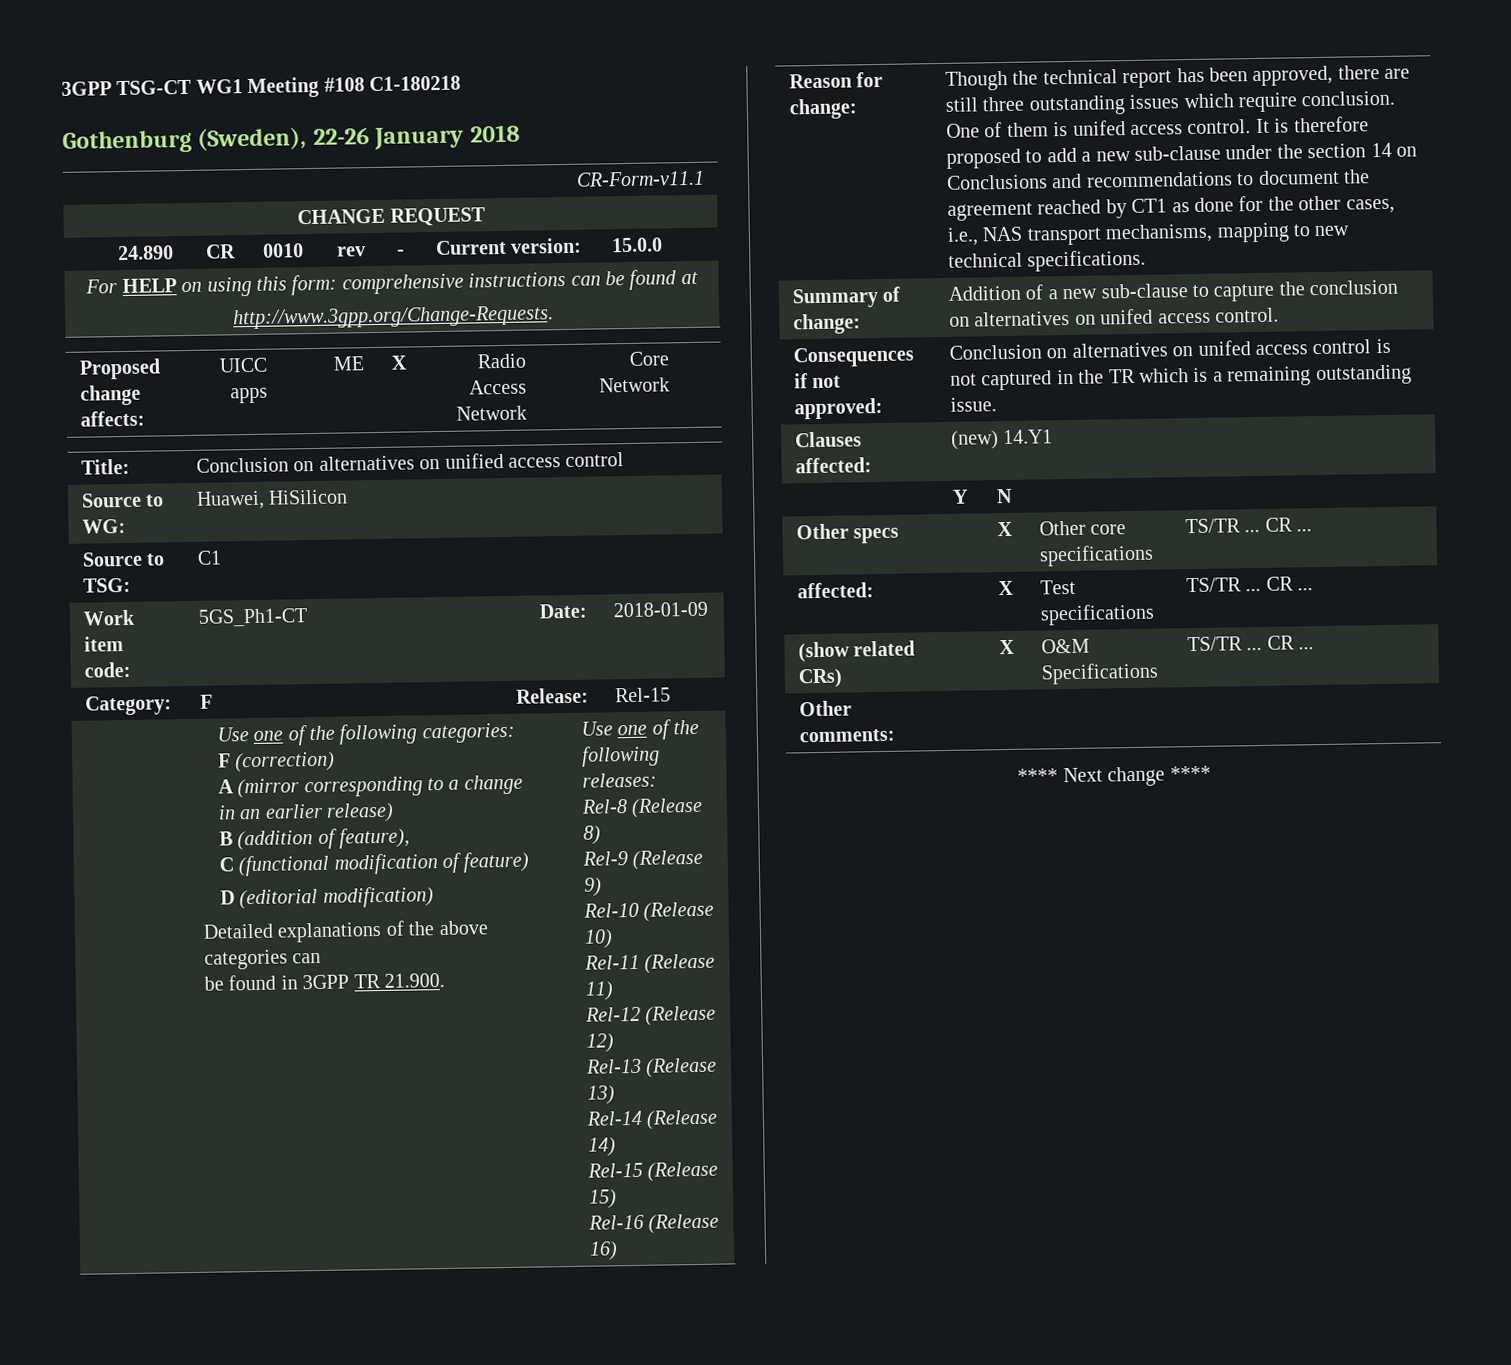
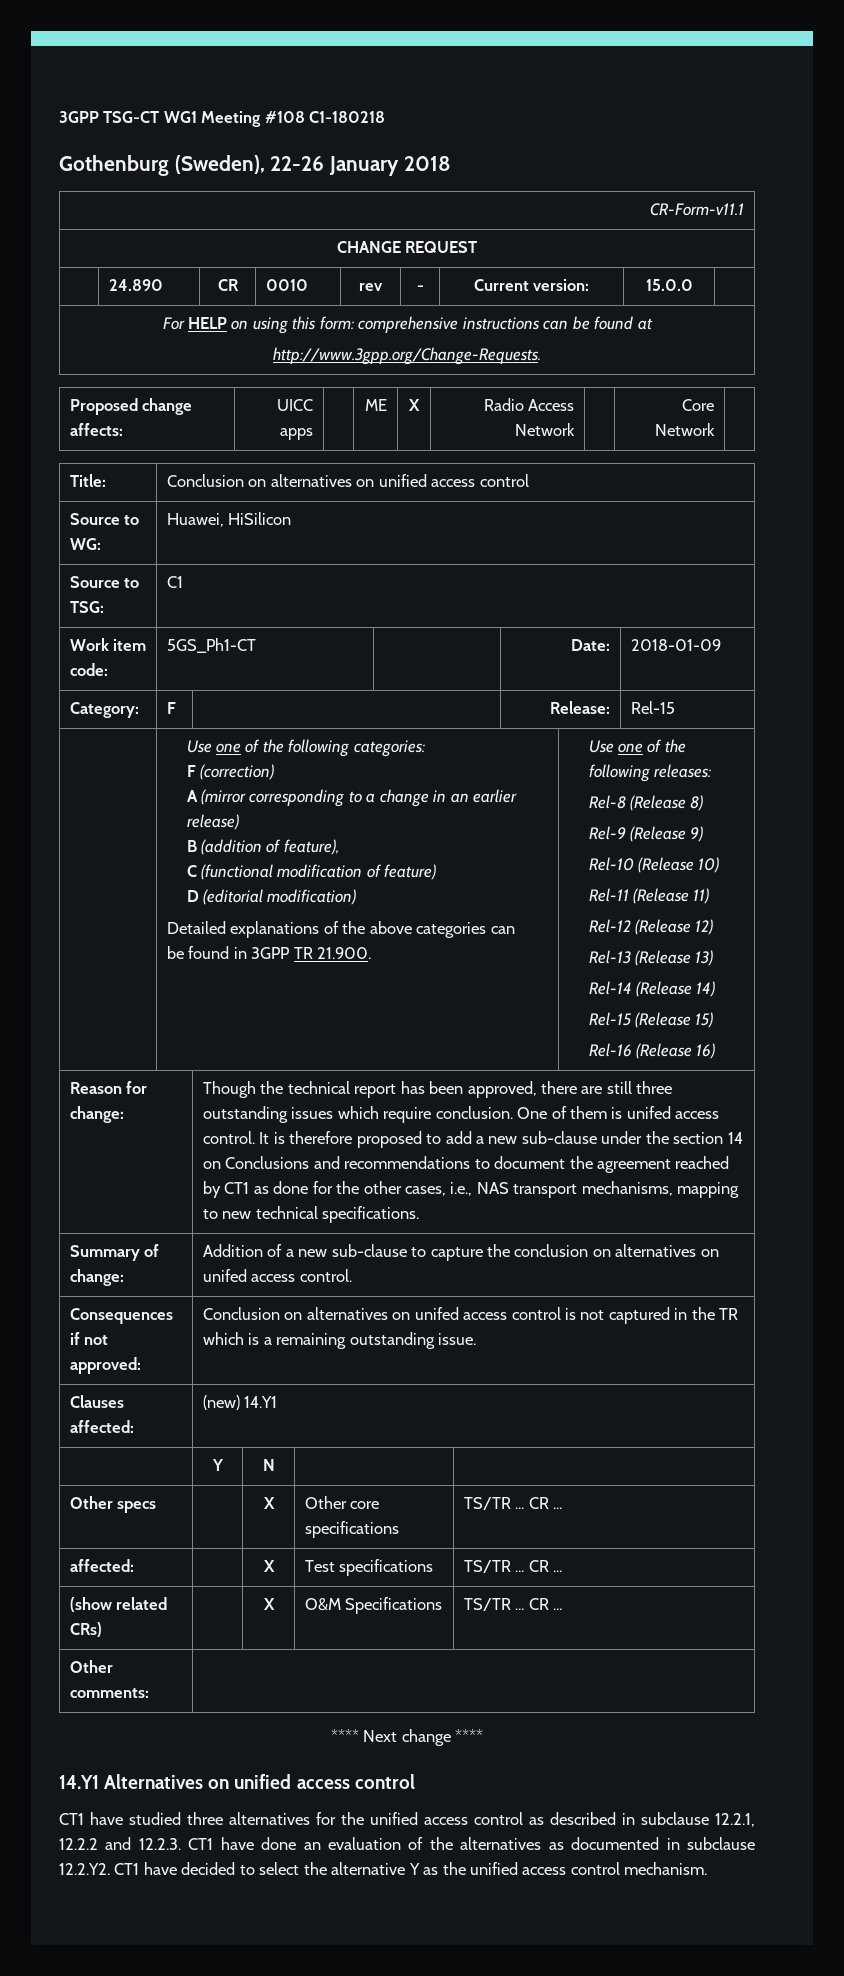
+ 14.Y1 Alternatives on unified access control
+ CT1 have studied three alternatives for the unified access control as described in subclause 12.2.1, 12.2.2 and 12.2.3. CT1 have done an evaluation of the alternatives as documented in subclause 12.2.Y2. CT1 have decided to select the alternative Y as the unified access control mechanism.

